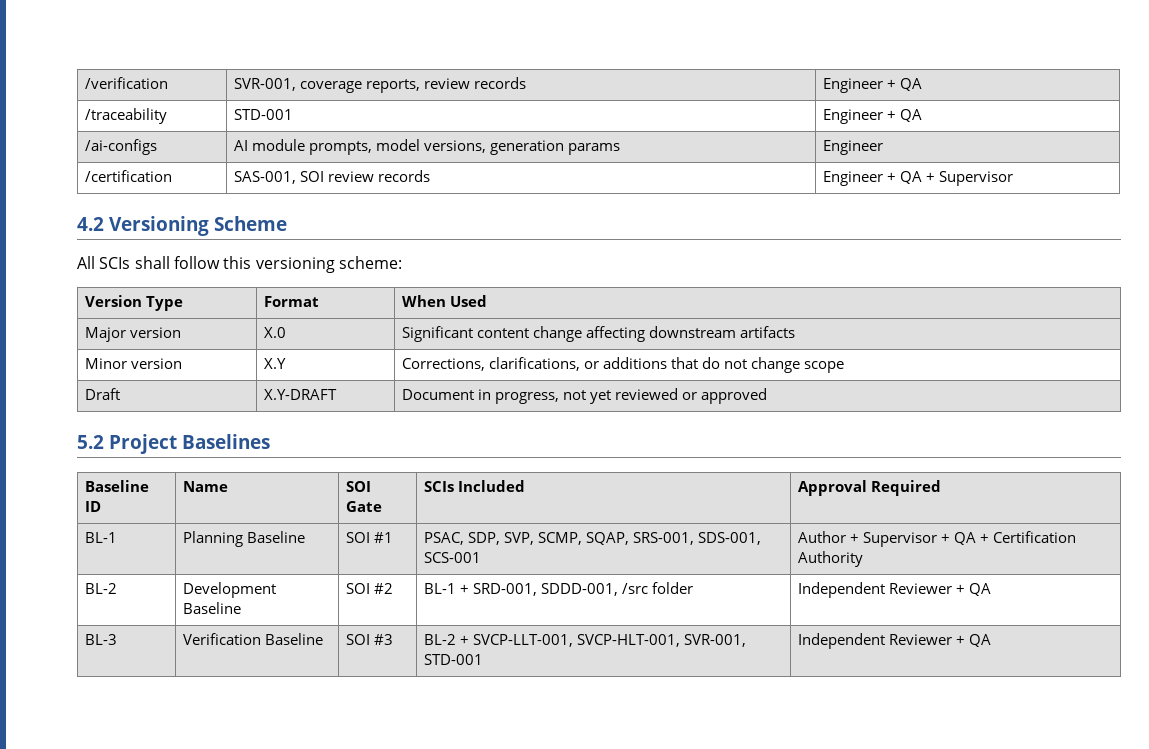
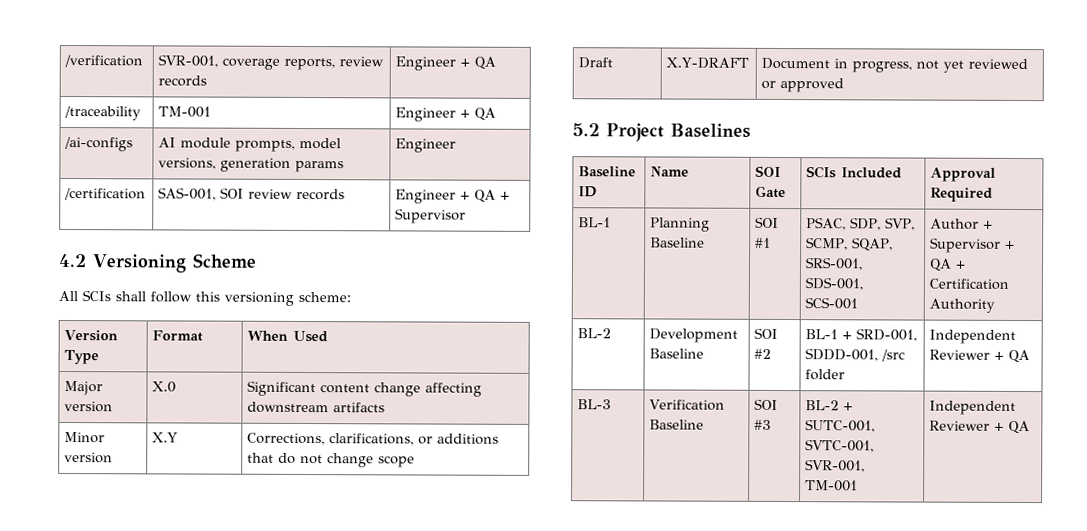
- /traceability | STD-001 | Engineer + QA
+ /traceability | TM-001 | Engineer + QA
- BL-3 | Verification Baseline | SOI #3 | BL-2 + SVCP-LLT-001, SVCP-HLT-001, SVR-001, STD-001 | Independent Reviewer + QA
+ BL-3 | Verification Baseline | SOI #3 | BL-2 + SUTC-001, SVTC-001, SVR-001, TM-001 | Independent Reviewer + QA

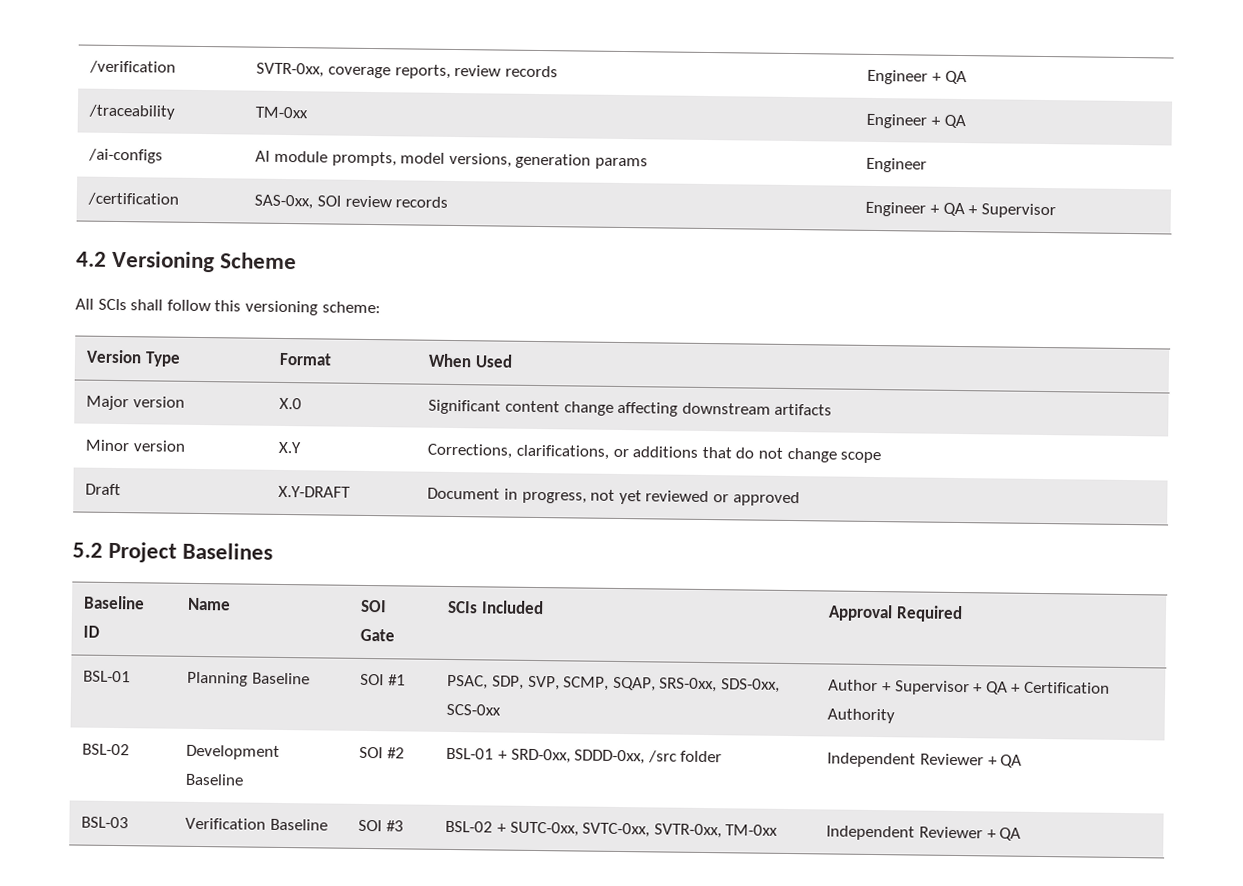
- /verification | SVR-001, coverage reports, review records | Engineer + QA
+ /verification | SVTR-0xx, coverage reports, review records | Engineer + QA
- /traceability | TM-001 | Engineer + QA
+ /traceability | TM-0xx | Engineer + QA
- /certification | SAS-001, SOI review records | Engineer + QA + Supervisor
+ /certification | SAS-0xx, SOI review records | Engineer + QA + Supervisor
- BL-1 | Planning Baseline | SOI #1 | PSAC, SDP, SVP, SCMP, SQAP, SRS-001, SDS-001, SCS-001 | Author + Supervisor + QA + Certification Authority
+ BSL-01 | Planning Baseline | SOI #1 | PSAC, SDP, SVP, SCMP, SQAP, SRS-0xx, SDS-0xx, SCS-0xx | Author + Supervisor + QA + Certification Authority
- BL-2 | Development Baseline | SOI #2 | BL-1 + SRD-001, SDDD-001, /src folder | Independent Reviewer + QA
+ BSL-02 | Development Baseline | SOI #2 | BSL-01 + SRD-0xx, SDDD-0xx, /src folder | Independent Reviewer + QA
- BL-3 | Verification Baseline | SOI #3 | BL-2 + SUTC-001, SVTC-001, SVR-001, TM-001 | Independent Reviewer + QA
+ BSL-03 | Verification Baseline | SOI #3 | BSL-02 + SUTC-0xx, SVTC-0xx, SVTR-0xx, TM-0xx | Independent Reviewer + QA

